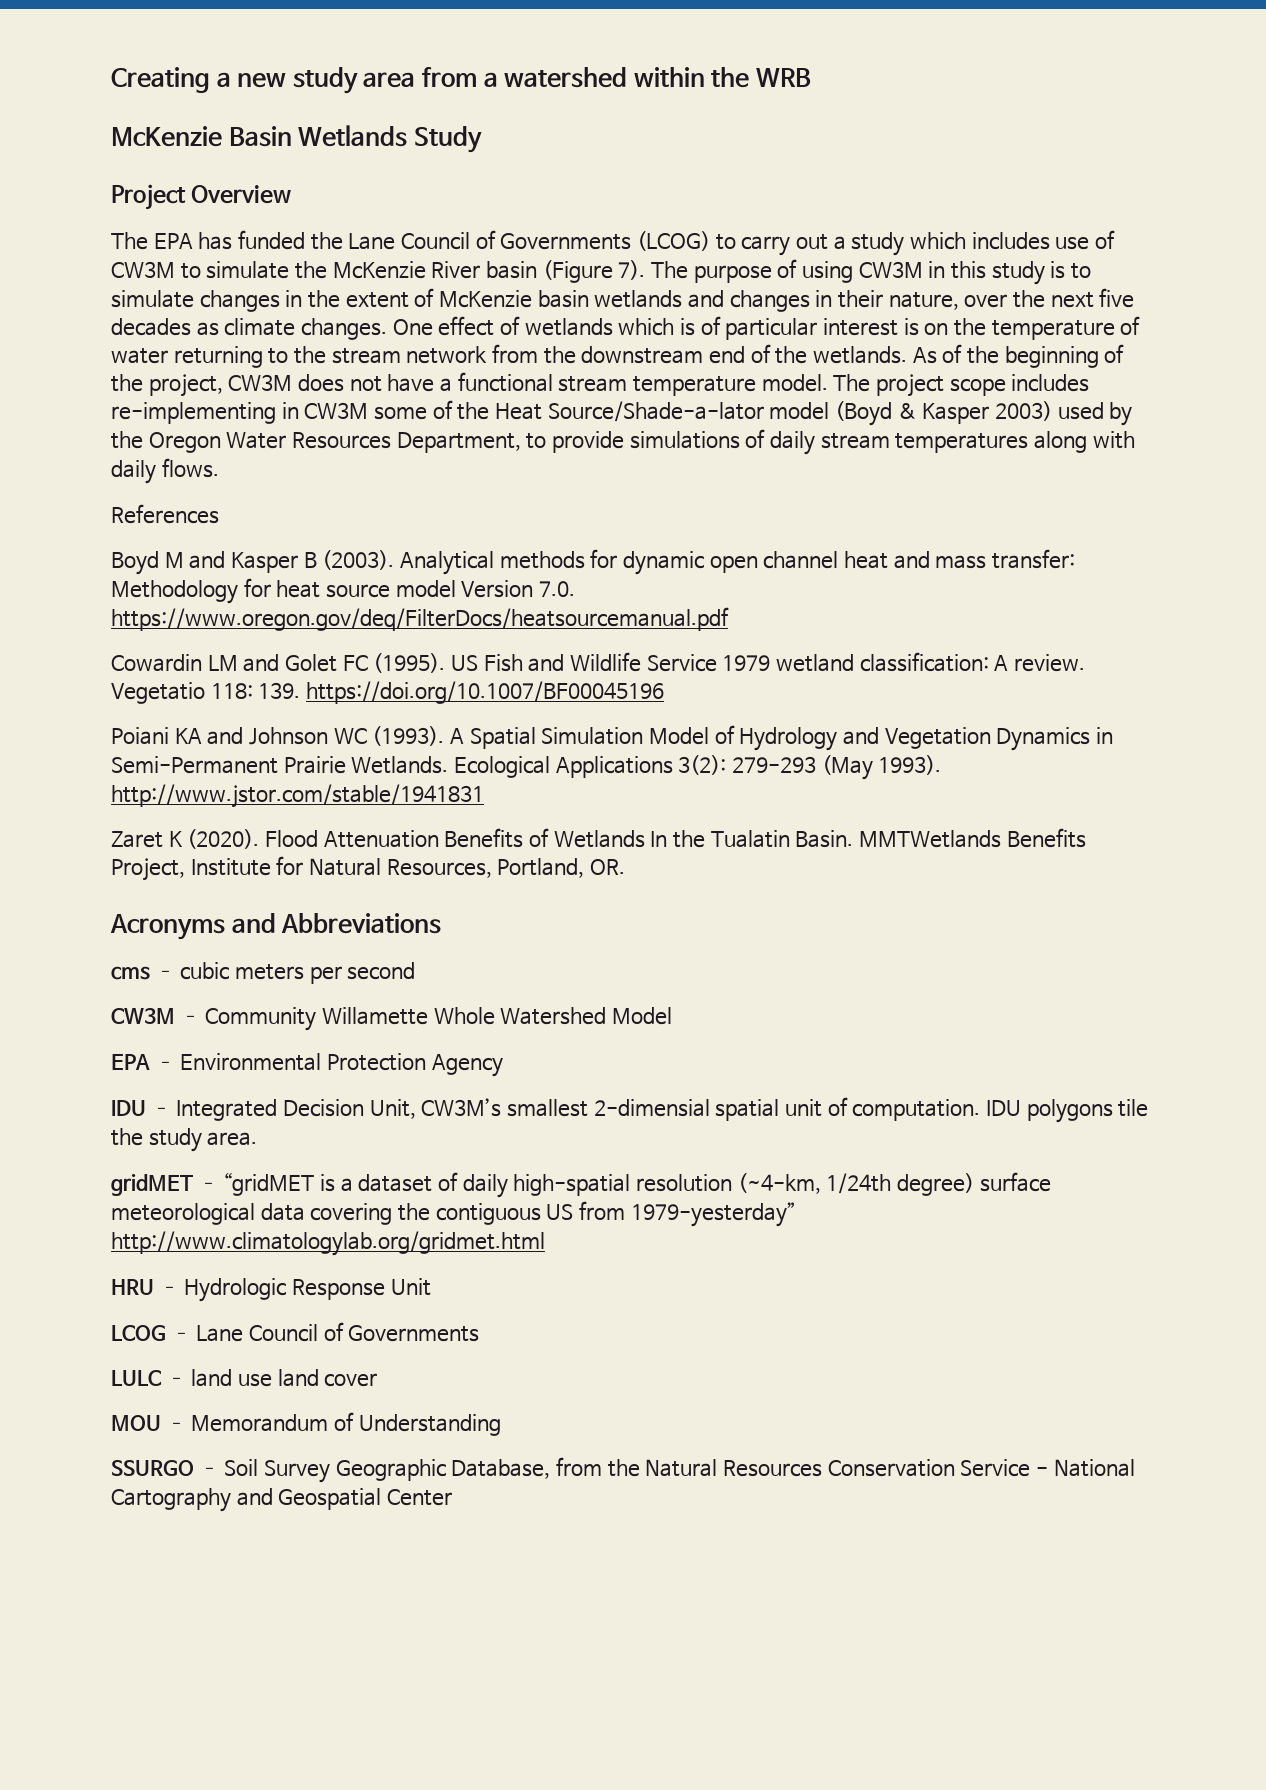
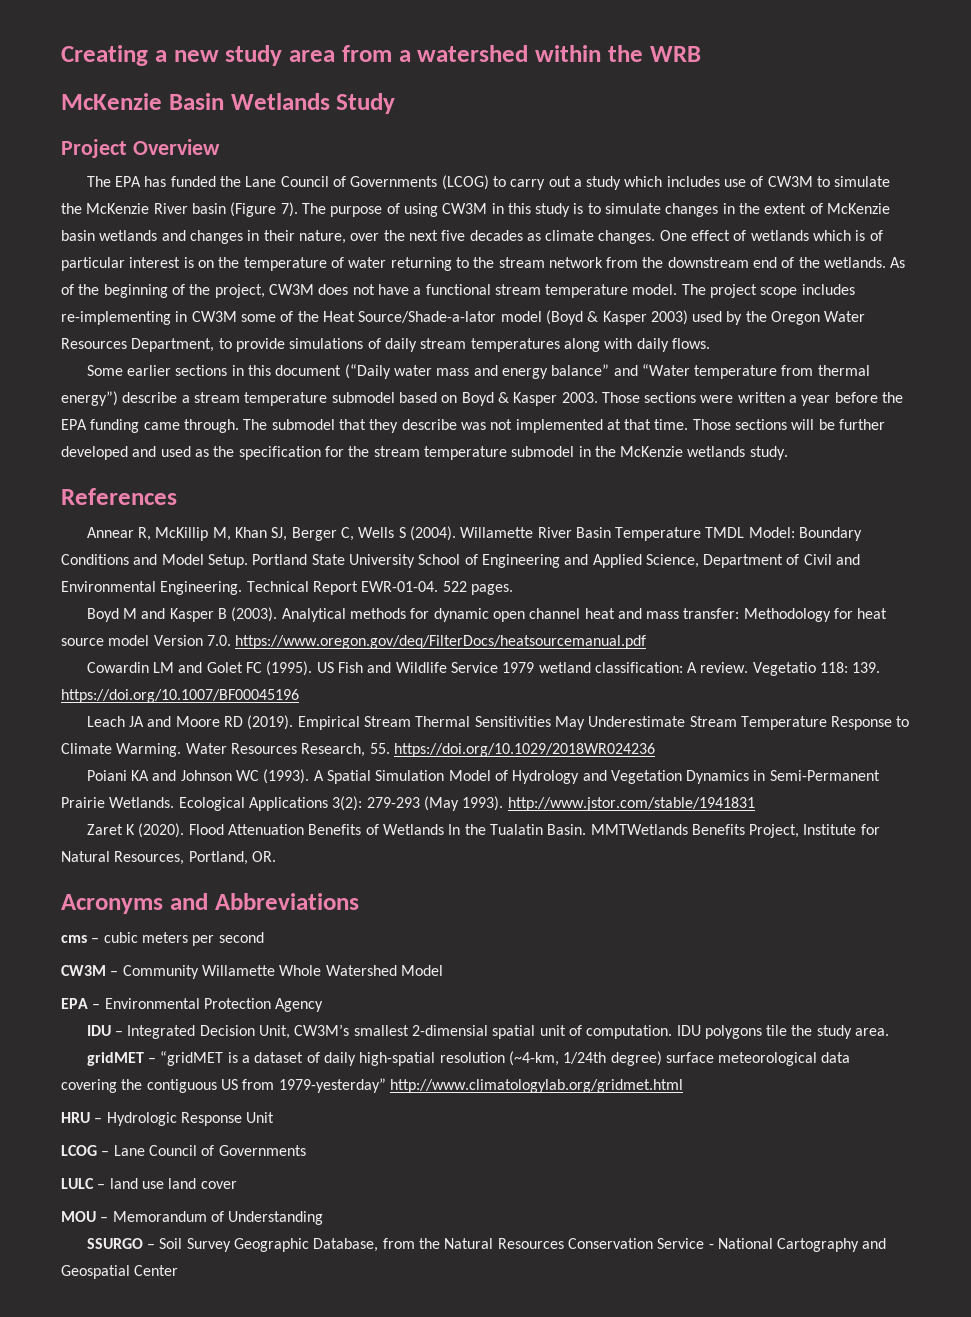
+ Some earlier sections in this document (“Daily water mass and energy balance” and “Water temperature from thermal energy”) describe a stream temperature submodel based on Boyd & Kasper 2003. Those sections were written a year before the EPA funding came through. The submodel that they describe was not implemented at that time. Those sections will be further developed and used as the specification for the stream temperature submodel in the McKenzie wetlands study.
  References
+ Annear R, McKillip M, Khan SJ, Berger C, Wells S (2004). Willamette River Basin Temperature TMDL Model: Boundary Conditions and Model Setup. Portland State University School of Engineering and Applied Science, Department of Civil and Environmental Engineering. Technical Report EWR-01-04. 522 pages.
+ Leach JA and Moore RD (2019). Empirical Stream Thermal Sensitivities May Underestimate Stream Temperature Response to Climate Warming. Water Resources Research, 55. https://doi.org/10.1029/2018WR024236

